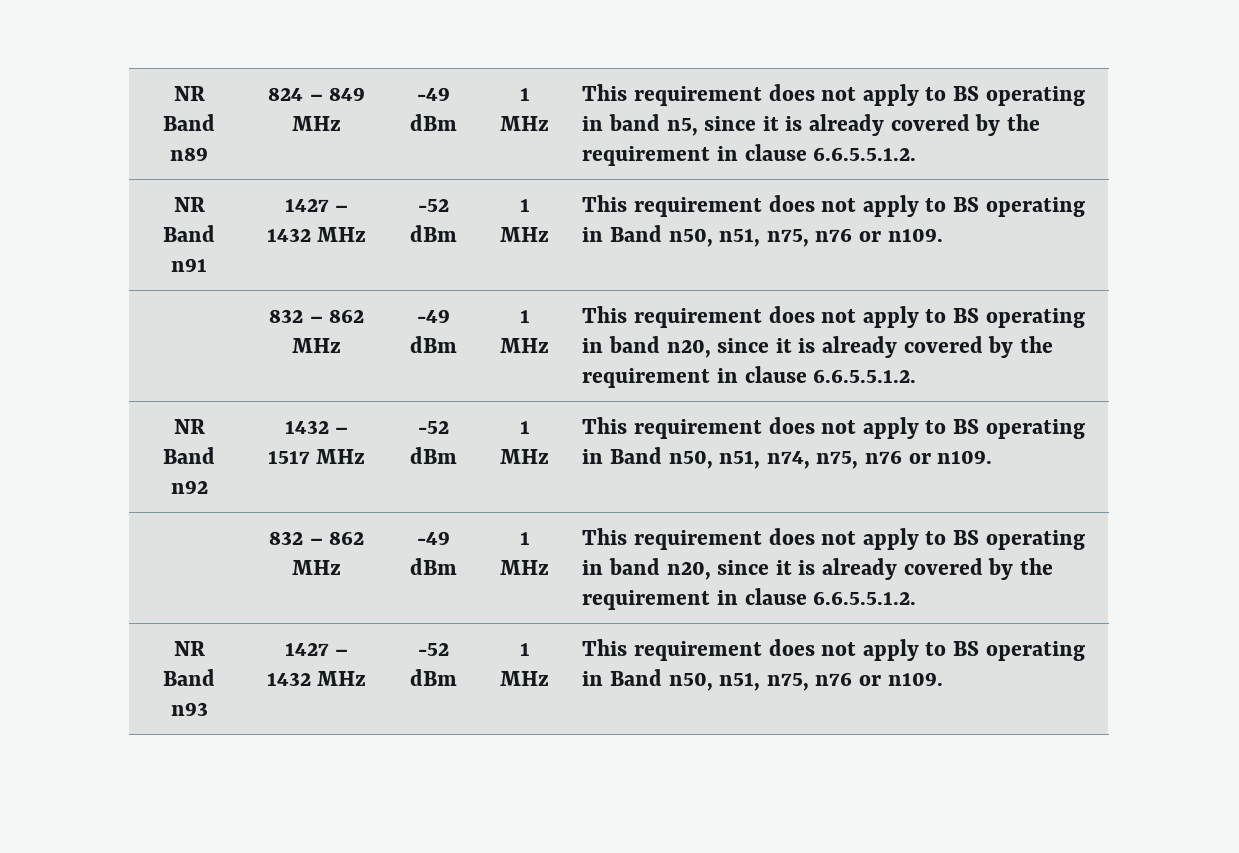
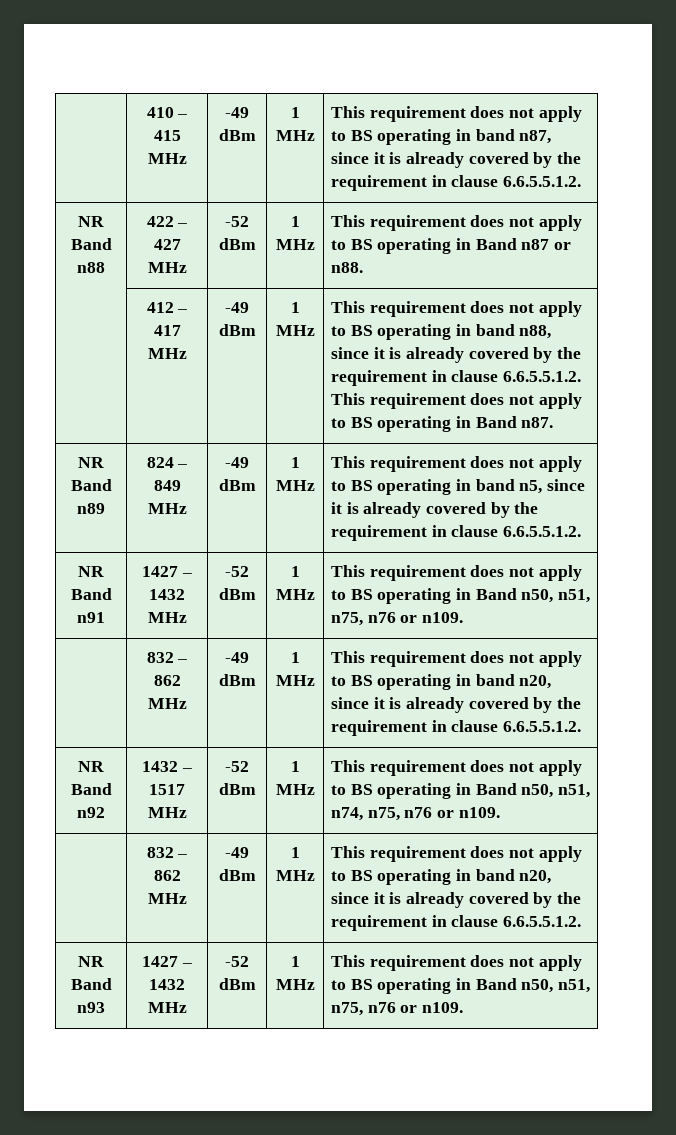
+ | 410 – 415 MHz | -49 dBm | 1 MHz | This requirement does not apply to BS operating in band n87, since it is already covered by the requirement in clause 6.6.5.5.1.2.
+ NR Band n88 | 422 – 427 MHz | -52 dBm | 1 MHz | This requirement does not apply to BS operating in Band n87 or n88.
+ | 412 – 417 MHz | -49 dBm | 1 MHz | This requirement does not apply to BS operating in band n88, since it is already covered by the requirement in clause 6.6.5.5.1.2. This requirement does not apply to BS operating in Band n87.

